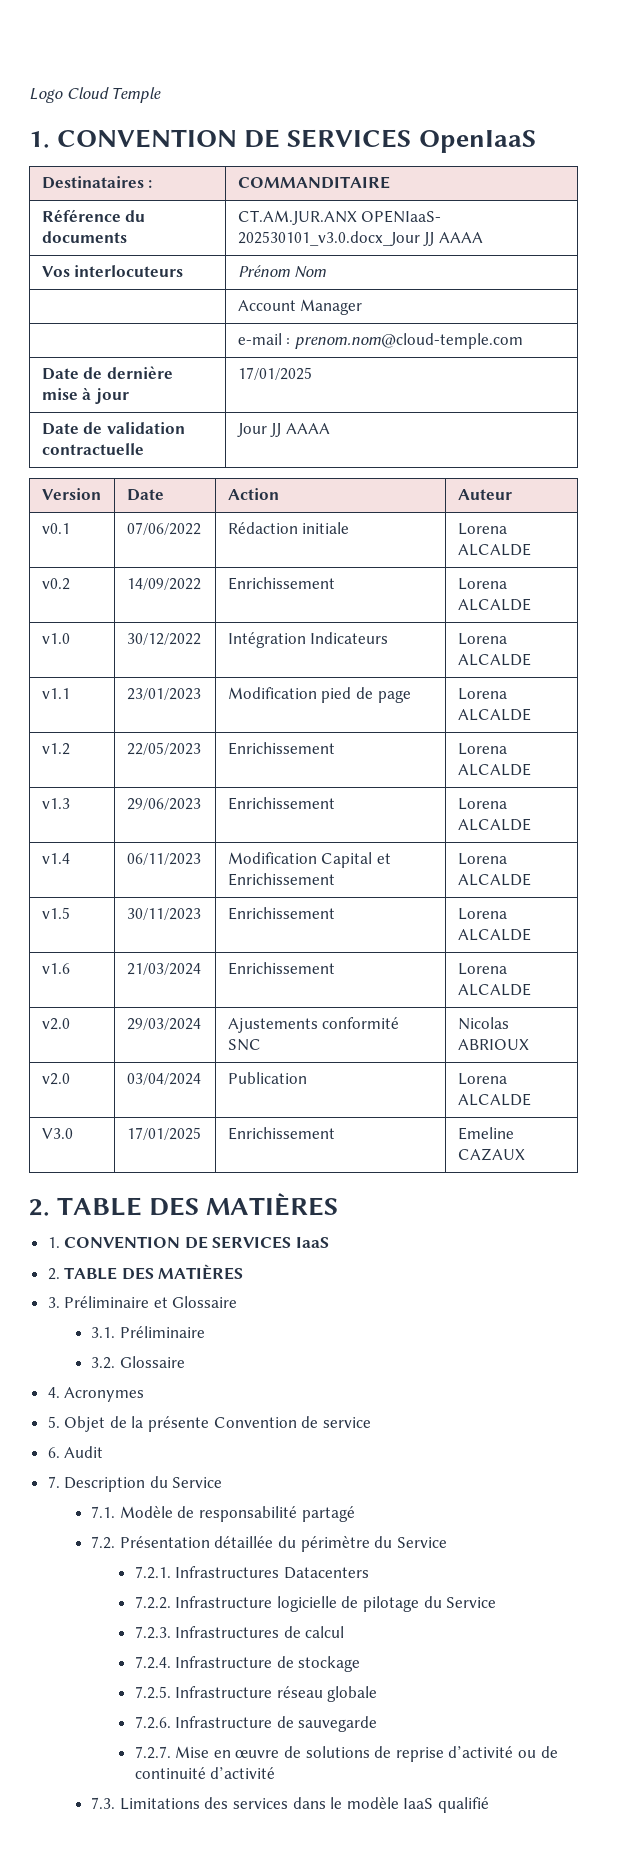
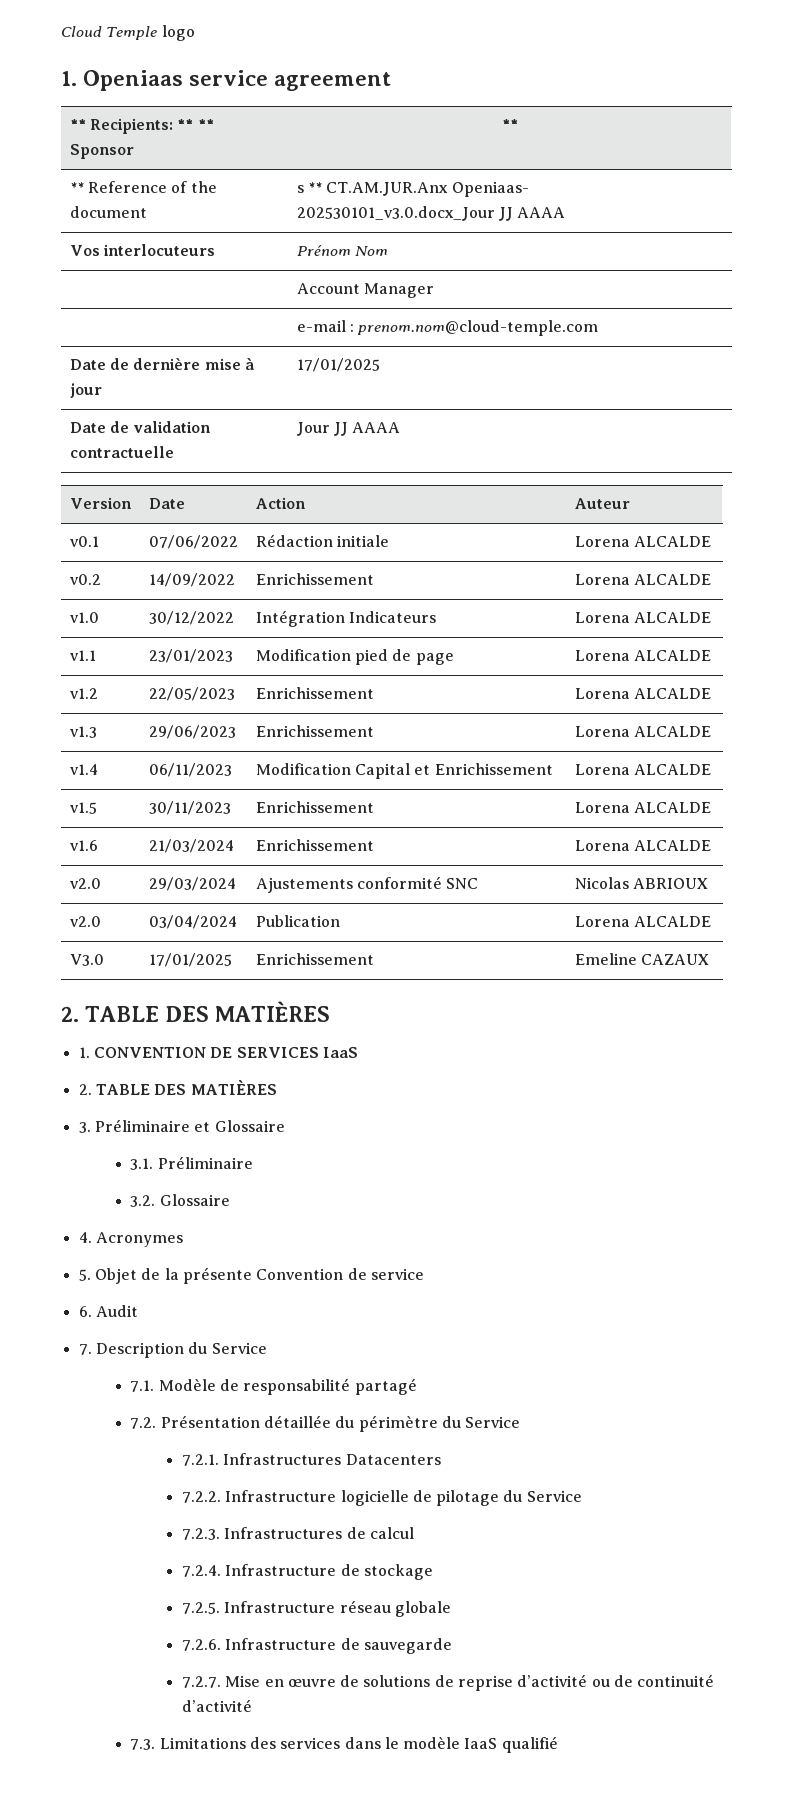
- Logo Cloud Temple
- 1. CONVENTION DE SERVICES OpenIaaS
- Destinataires : | COMMANDITAIRE
- Référence du documents | CT.AM.JUR.ANX OPENIaaS- 202530101_v3.0.docx_Jour JJ AAAA
+ Cloud Temple logo
+ 1. Openiaas service agreement
+ ** Recipients: ** ** Sponsor | **
+ ** Reference of the document | s ** CT.AM.JUR.Anx Openiaas- 202530101_v3.0.docx_Jour JJ AAAA

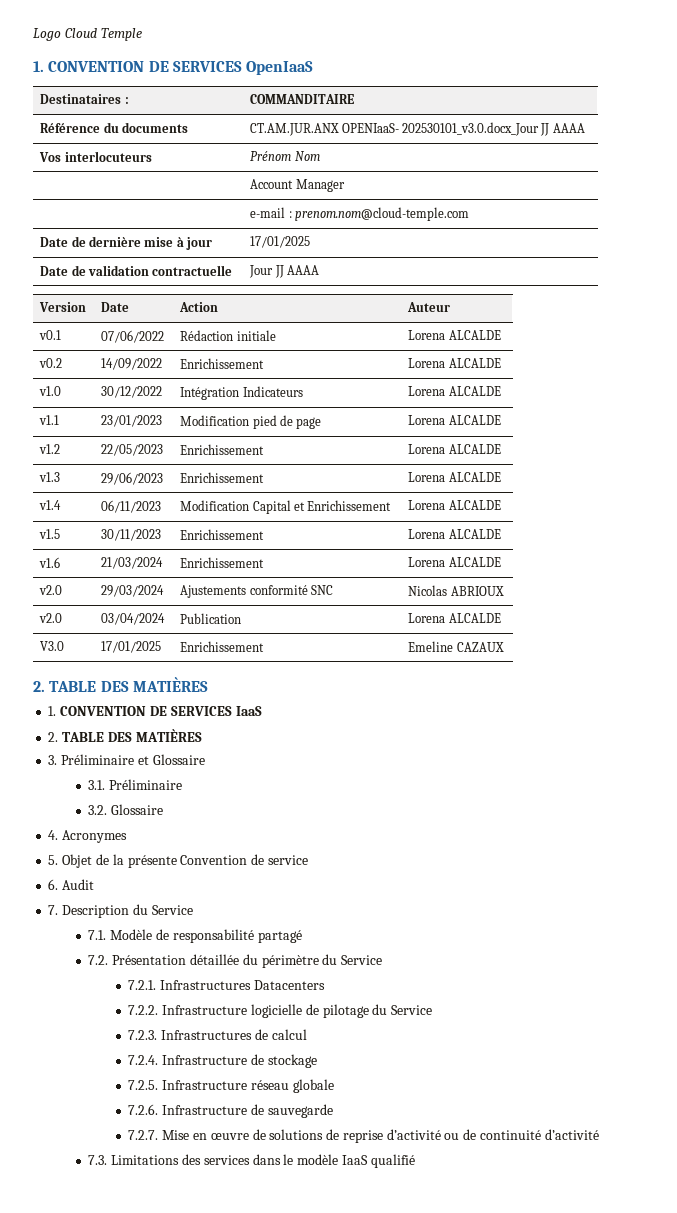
- Cloud Temple logo
- 1. Openiaas service agreement
- ** Recipients: ** ** Sponsor | **
- ** Reference of the document | s ** CT.AM.JUR.Anx Openiaas- 202530101_v3.0.docx_Jour JJ AAAA
+ Logo Cloud Temple
+ 1. CONVENTION DE SERVICES OpenIaaS
+ Destinataires : | COMMANDITAIRE
+ Référence du documents | CT.AM.JUR.ANX OPENIaaS- 202530101_v3.0.docx_Jour JJ AAAA

